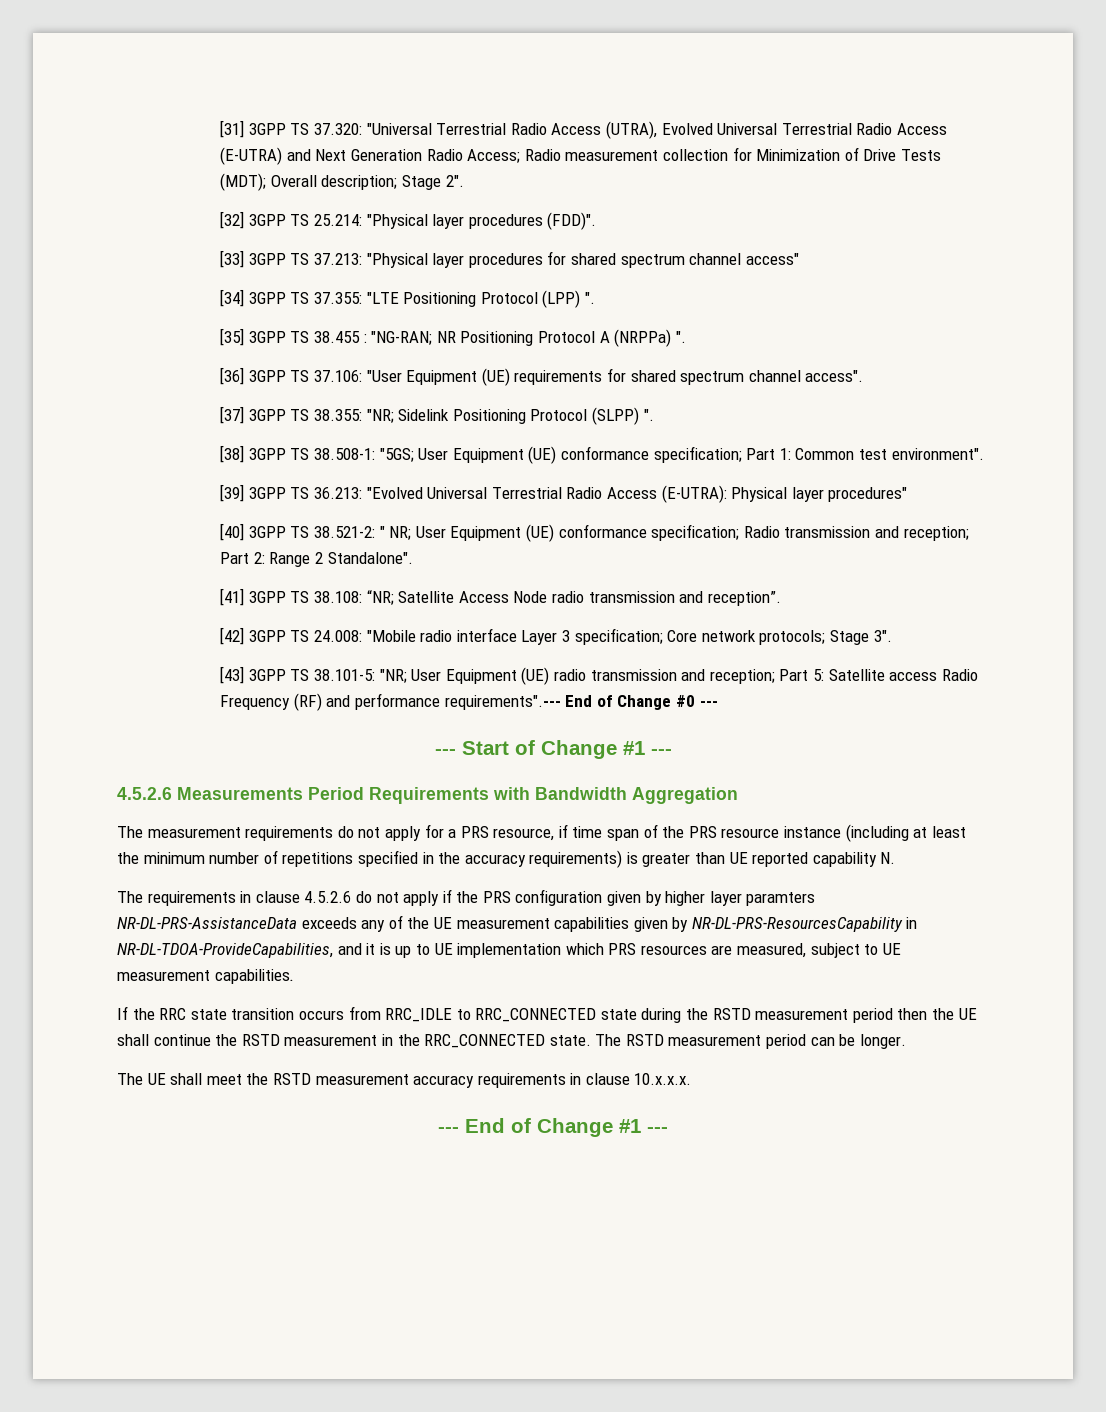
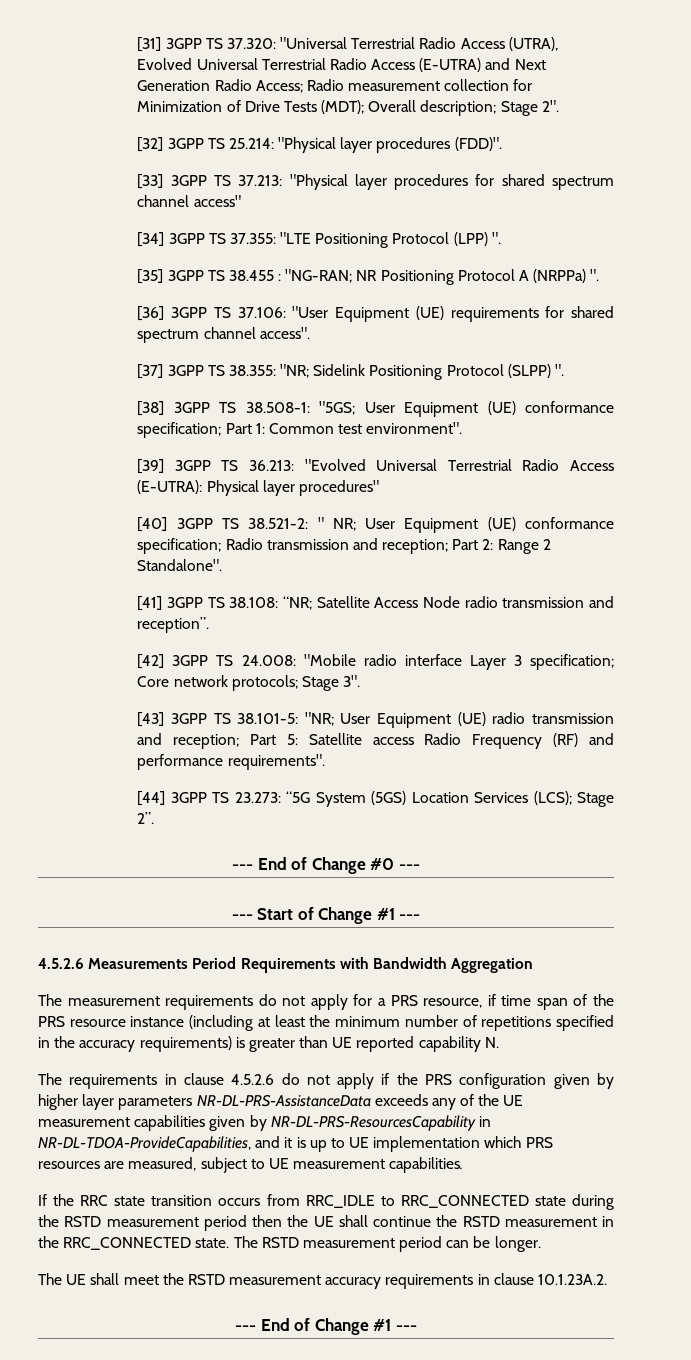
- [43] 3GPP TS 38.101-5: "NR; User Equipment (UE) radio transmission and reception; Part 5: Satellite access Radio Frequency (RF) and performance requirements".--- End of Change #0 ---
+ [43] 3GPP TS 38.101-5: "NR; User Equipment (UE) radio transmission and reception; Part 5: Satellite access Radio Frequency (RF) and performance requirements".
+ [44] 3GPP TS 23.273: “5G System (5GS) Location Services (LCS); Stage 2”.
+ --- End of Change #0 ---
- The requirements in clause 4.5.2.6 do not apply if the PRS configuration given by higher layer paramters NR-DL-PRS-AssistanceData exceeds any of the UE measurement capabilities given by NR-DL-PRS-ResourcesCapability in NR-DL-TDOA-ProvideCapabilities, and it is up to UE implementation which PRS resources are measured, subject to UE measurement capabilities.
+ The requirements in clause 4.5.2.6 do not apply if the PRS configuration given by higher layer parameters NR-DL-PRS-AssistanceData exceeds any of the UE measurement capabilities given by NR-DL-PRS-ResourcesCapability in NR-DL-TDOA-ProvideCapabilities, and it is up to UE implementation which PRS resources are measured, subject to UE measurement capabilities.
- The UE shall meet the RSTD measurement accuracy requirements in clause 10.x.x.x.
+ The UE shall meet the RSTD measurement accuracy requirements in clause 10.1.23A.2.

